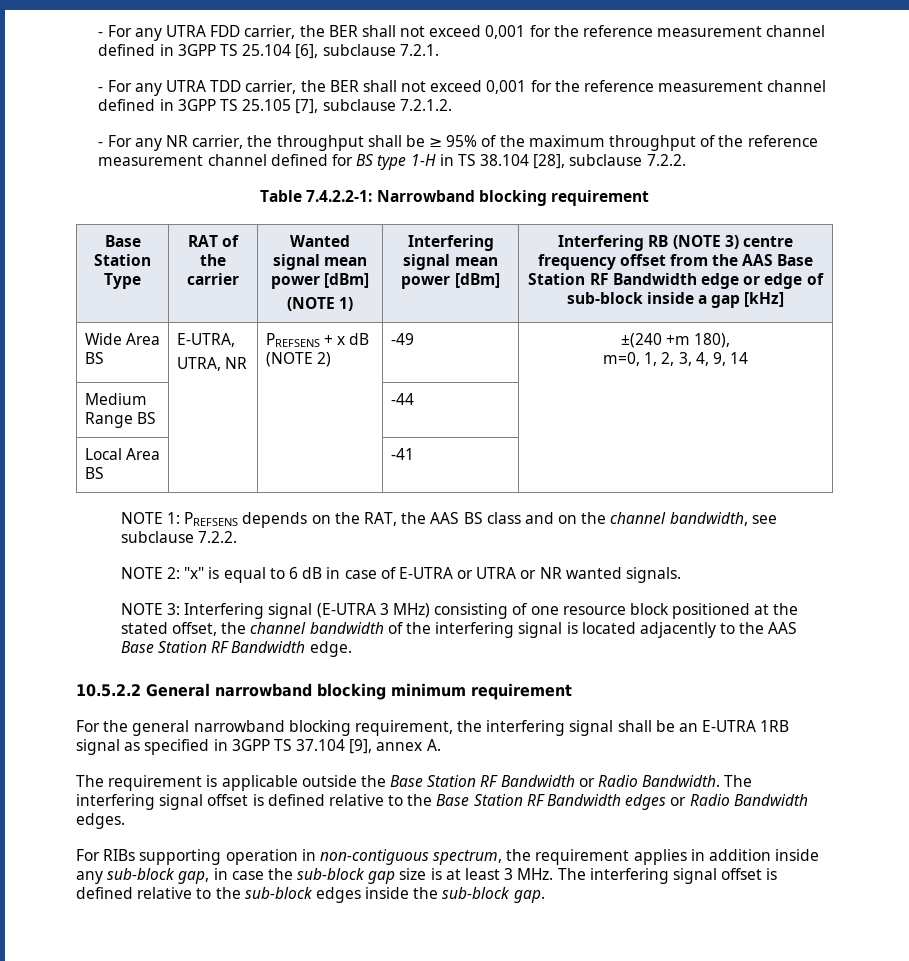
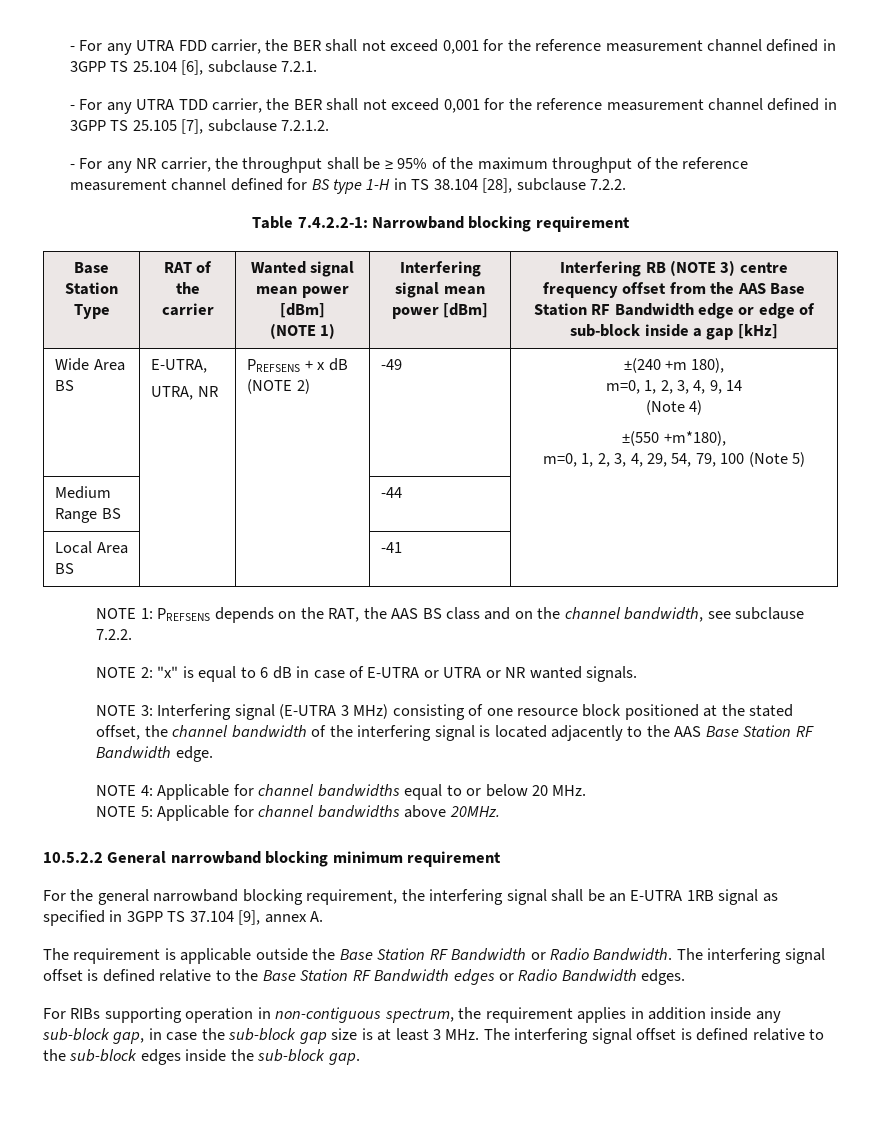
  Wide Area BS | E-UTRA,
  UTRA, NR | PREFSENS + x dB (NOTE 2) | -49 | ±(240 +m 180),
  m=0, 1, 2, 3, 4, 9, 14
+ (Note 4)
+ ±(550 +m*180),
+ m=0, 1, 2, 3, 4, 29, 54, 79, 100 (Note 5)
+ NOTE 4: Applicable for channel bandwidths equal to or below 20 MHz.
+ NOTE 5: Applicable for channel bandwidths above 20MHz.

